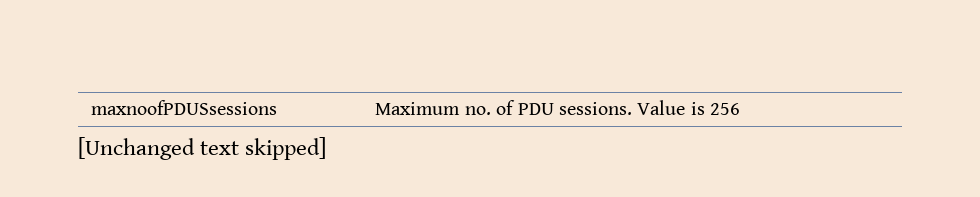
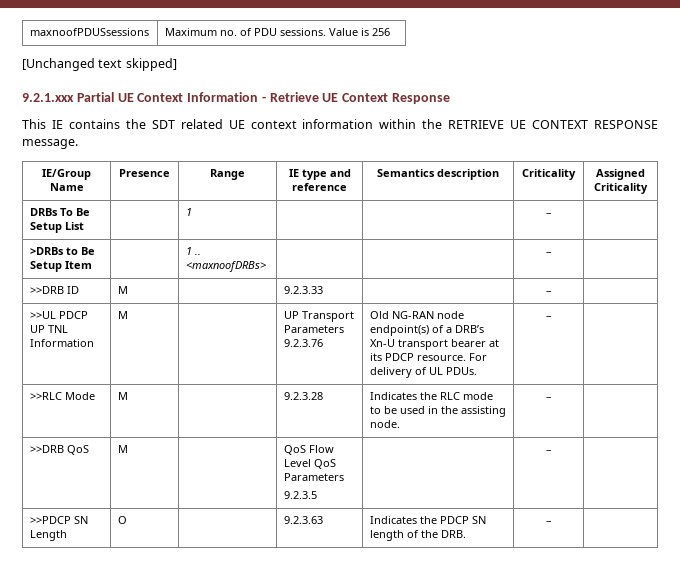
+ 9.2.1.xxx Partial UE Context Information - Retrieve UE Context Response
+ This IE contains the SDT related UE context information within the RETRIEVE UE CONTEXT RESPONSE message.
+ IE/Group Name | Presence | Range | IE type and reference | Semantics description | Criticality | Assigned Criticality
+ DRBs To Be Setup List | | 1 | | | – |
+ >DRBs to Be Setup Item | | 1 .. <maxnoofDRBs> | | | – |
+ >>DRB ID | M | | 9.2.3.33 | | – |
+ >>UL PDCP UP TNL Information | M | | UP Transport Parameters 9.2.3.76 | Old NG-RAN node endpoint(s) of a DRB’s Xn-U transport bearer at its PDCP resource. For delivery of UL PDUs. | – |
+ >>RLC Mode | M | | 9.2.3.28 | Indicates the RLC mode to be used in the assisting node. | – |
+ >>DRB QoS | M | | QoS Flow Level QoS Parameters
+ 9.2.3.5 | | – |
+ >>PDCP SN Length | O | | 9.2.3.63 | Indicates the PDCP SN length of the DRB. | – |

